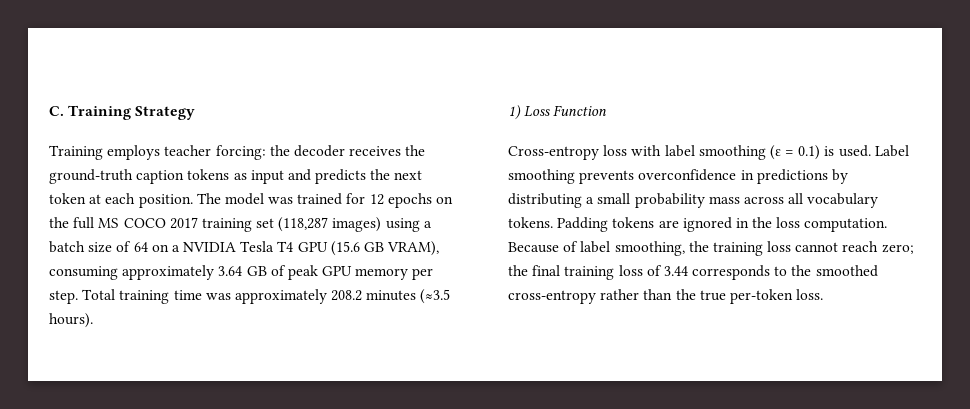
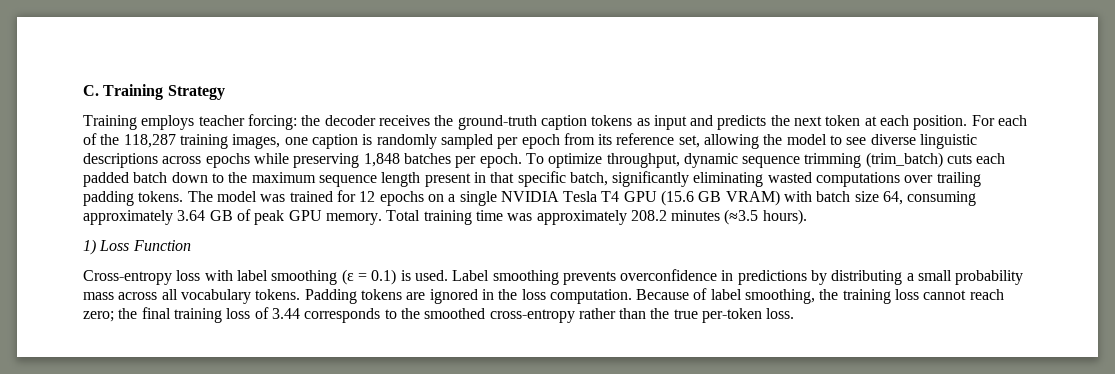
+ For each of the 118,287 training images, one caption is randomly sampled per epoch from its reference set, allowing the model to see diverse linguistic descriptions across epochs while preserving 1,848 batches per epoch. To optimize throughput, dynamic sequence trimming (trim_batch) cuts each padded batch down to the maximum sequence length present in that specific batch, significantly eliminating wasted computations over trailing padding tokens.
- The model was trained for 12 epochs on the full MS COCO 2017 training set (118,287 images) using a batch size of 64 on a NVIDIA Tesla T4 GPU (15.6 GB VRAM), consuming approximately 3.64 GB of peak GPU memory per step.
+ The model was trained for 12 epochs on a single NVIDIA Tesla T4 GPU (15.6 GB VRAM) with batch size 64, consuming approximately 3.64 GB of peak GPU memory.

